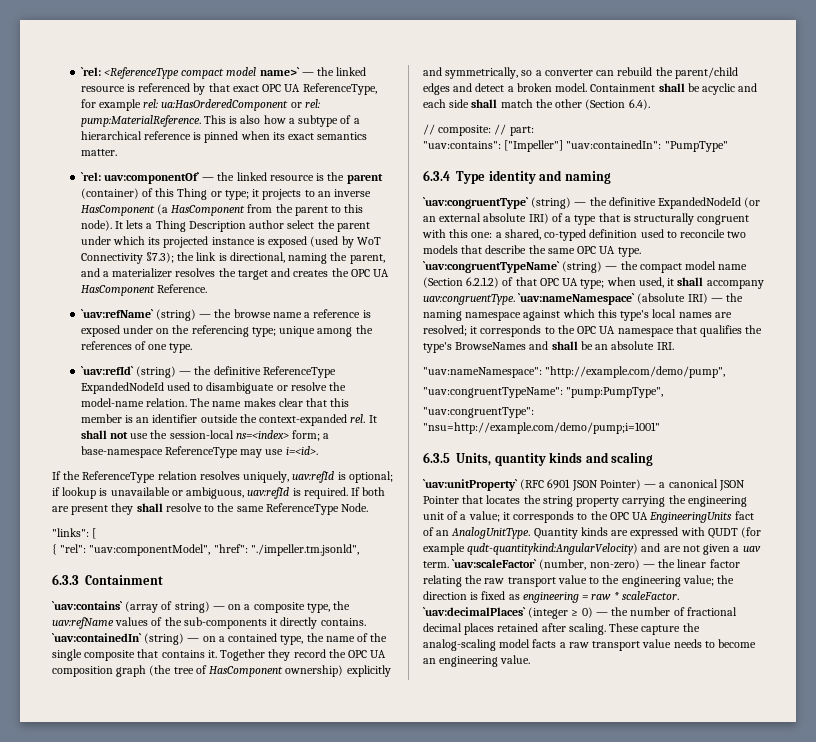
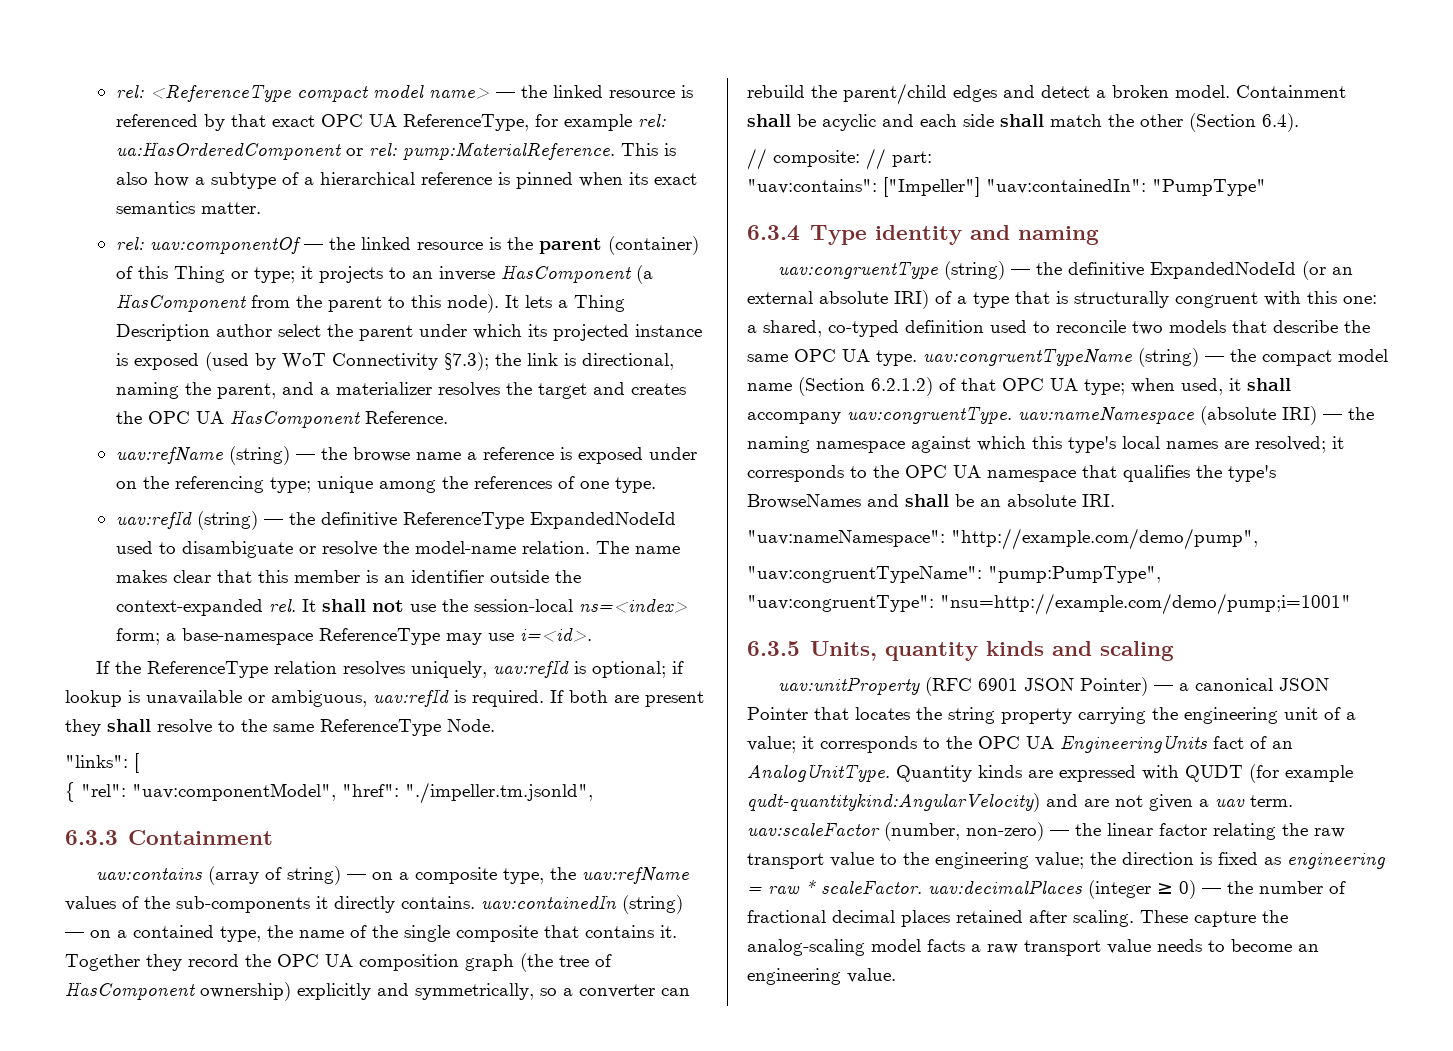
- `rel: <ReferenceType compact model name>` — the linked resource is referenced by that exact OPC UA ReferenceType, for example rel: ua:HasOrderedComponent or rel: pump:MaterialReference.
+ rel: <ReferenceType compact model name> — the linked resource is referenced by that exact OPC UA ReferenceType, for example rel: ua:HasOrderedComponent or rel: pump:MaterialReference.
- `rel: uav:componentOf` — the linked resource is the parent (container) of this Thing or type; it projects to an inverse HasComponent (a HasComponent from the parent to this node).
+ rel: uav:componentOf — the linked resource is the parent (container) of this Thing or type; it projects to an inverse HasComponent (a HasComponent from the parent to this node).
- `uav:refName` (string) — the browse name a reference is exposed under on the referencing type; unique among the references of one type.
+ uav:refName (string) — the browse name a reference is exposed under on the referencing type; unique among the references of one type.
- `uav:refId` (string) — the definitive ReferenceType ExpandedNodeId used to disambiguate or resolve the model-name relation.
+ uav:refId (string) — the definitive ReferenceType ExpandedNodeId used to disambiguate or resolve the model-name relation.
- `uav:contains` (array of string) — on a composite type, the uav:refName values of the sub-components it directly contains. `uav:containedIn` (string) — on a contained type, the name of the single composite that contains it.
+ uav:contains (array of string) — on a composite type, the uav:refName values of the sub-components it directly contains. uav:containedIn (string) — on a contained type, the name of the single composite that contains it.
- `uav:congruentType` (string) — the definitive ExpandedNodeId (or an external absolute IRI) of a type that is structurally congruent with this one:
+ uav:congruentType (string) — the definitive ExpandedNodeId (or an external absolute IRI) of a type that is structurally congruent with this one:
- a shared, co-typed definition used to reconcile two models that describe the same OPC UA type. `uav:congruentTypeName` (string) — the compact model name (Section 6.2.1.2) of that OPC UA type;
+ a shared, co-typed definition used to reconcile two models that describe the same OPC UA type. uav:congruentTypeName (string) — the compact model name (Section 6.2.1.2) of that OPC UA type;
- when used, it shall accompany uav:congruentType. `uav:nameNamespace` (absolute IRI) — the naming namespace against which this type's local names are resolved;
+ when used, it shall accompany uav:congruentType. uav:nameNamespace (absolute IRI) — the naming namespace against which this type's local names are resolved;
- `uav:unitProperty` (RFC 6901 JSON Pointer) — a canonical JSON Pointer that locates the string property carrying the engineering unit of a value; it corresponds to the OPC UA EngineeringUnits fact of an AnalogUnitType.
+ uav:unitProperty (RFC 6901 JSON Pointer) — a canonical JSON Pointer that locates the string property carrying the engineering unit of a value; it corresponds to the OPC UA EngineeringUnits fact of an AnalogUnitType.
- Quantity kinds are expressed with QUDT (for example qudt-quantitykind:AngularVelocity) and are not given a uav term. `uav:scaleFactor` (number, non-zero) — the linear factor relating the raw transport value to the engineering value; the direction is fixed as engineering = raw * scaleFactor. `uav:decimalPlaces` (integer ≥ 0) — the number of fractional decimal places retained after scaling.
+ Quantity kinds are expressed with QUDT (for example qudt-quantitykind:AngularVelocity) and are not given a uav term. uav:scaleFactor (number, non-zero) — the linear factor relating the raw transport value to the engineering value; the direction is fixed as engineering = raw * scaleFactor. uav:decimalPlaces (integer ≥ 0) — the number of fractional decimal places retained after scaling.

